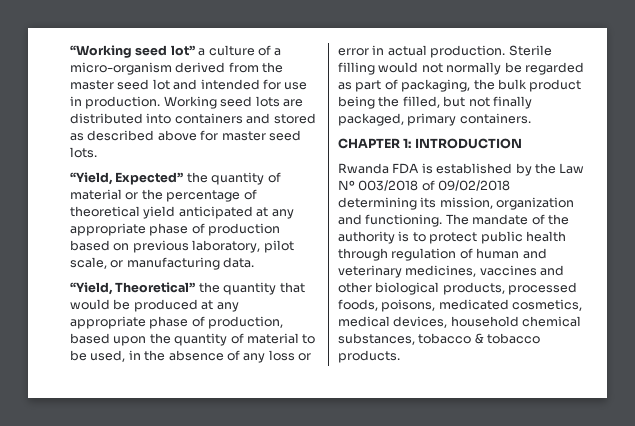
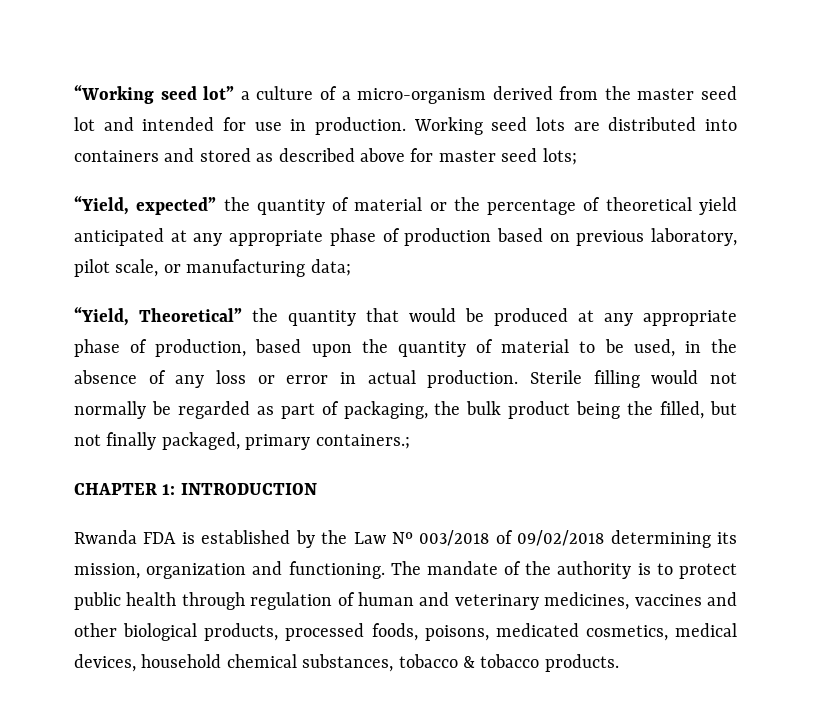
- Working seed lots are distributed into containers and stored as described above for master seed lots.
- “Yield, Expected” the quantity of material or the percentage of theoretical yield anticipated at any appropriate phase of production based on previous laboratory, pilot scale, or manufacturing data.
+ Working seed lots are distributed into containers and stored as described above for master seed lots;
+ “Yield, expected” the quantity of material or the percentage of theoretical yield anticipated at any appropriate phase of production based on previous laboratory, pilot scale, or manufacturing data;
- Sterile filling would not normally be regarded as part of packaging, the bulk product being the filled, but not finally packaged, primary containers.
+ Sterile filling would not normally be regarded as part of packaging, the bulk product being the filled, but not finally packaged, primary containers.;

